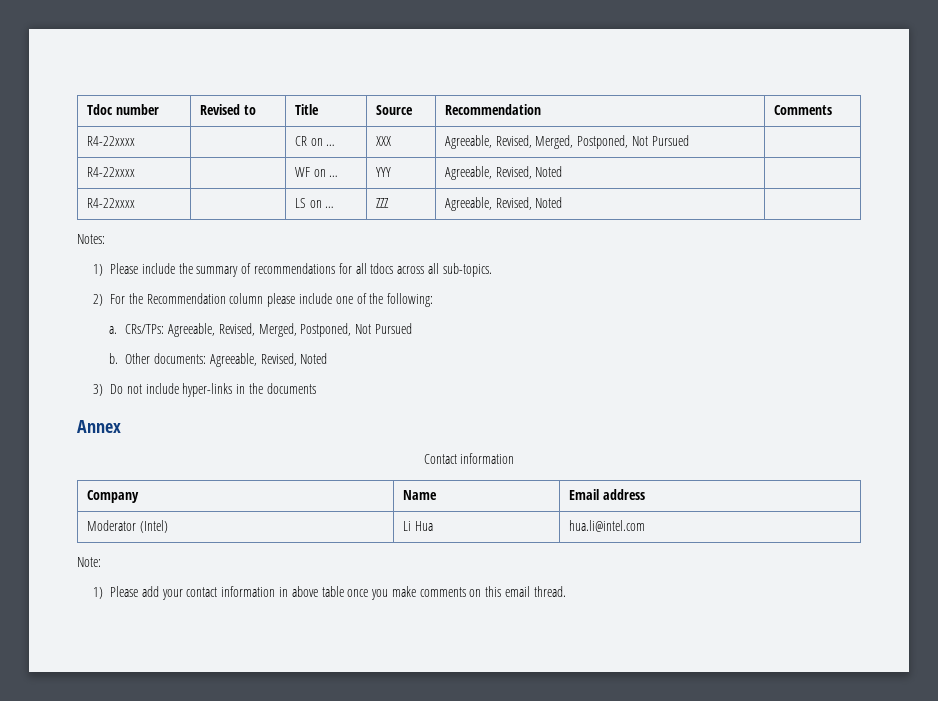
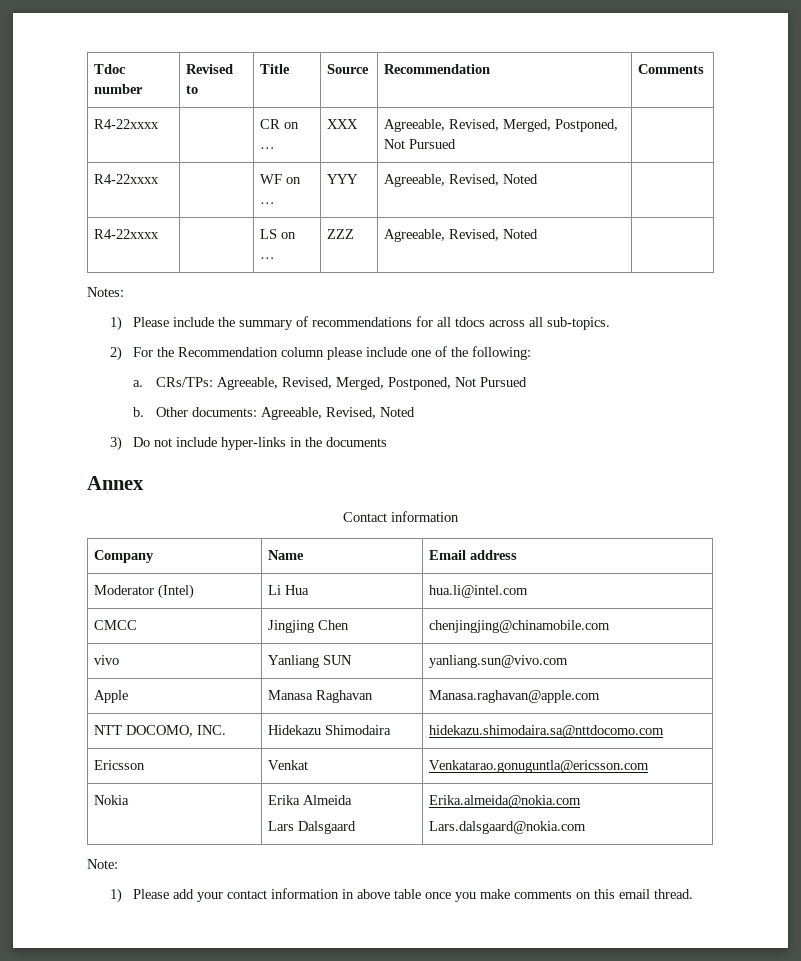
+ CMCC | Jingjing Chen | chenjingjing@chinamobile.com
+ vivo | Yanliang SUN | yanliang.sun@vivo.com
+ Apple | Manasa Raghavan | Manasa.raghavan@apple.com
+ NTT DOCOMO, INC. | Hidekazu Shimodaira | hidekazu.shimodaira.sa@nttdocomo.com
+ Ericsson | Venkat | Venkatarao.gonuguntla@ericsson.com
+ Nokia | Erika Almeida
+ Lars Dalsgaard | Erika.almeida@nokia.com
+ Lars.dalsgaard@nokia.com

